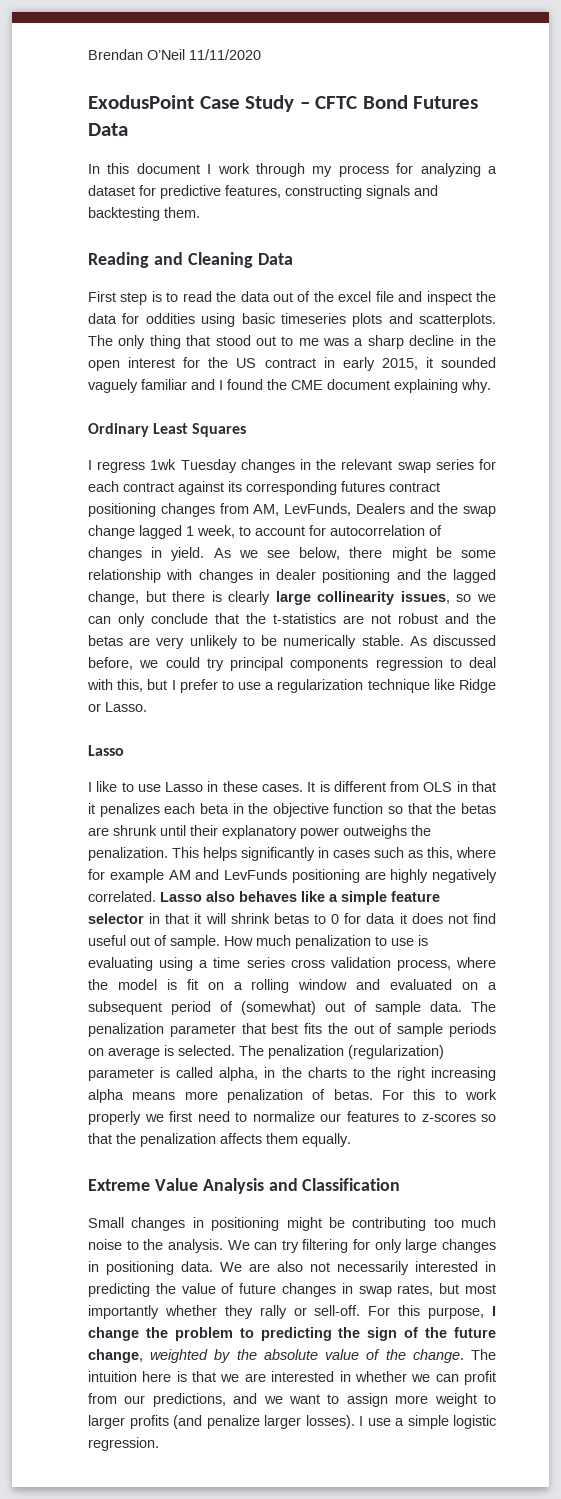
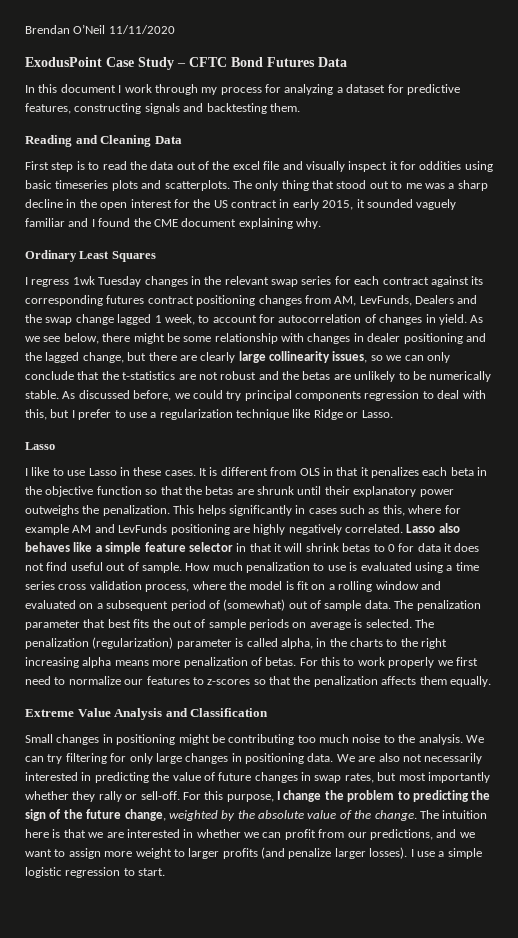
- First step is to read the data out of the excel file and inspect the data for oddities using basic timeseries plots and scatterplots.
+ First step is to read the data out of the excel file and visually inspect it for oddities using basic timeseries plots and scatterplots.
- As we see below, there might be some relationship with changes in dealer positioning and the lagged change, but there is clearly large collinearity issues, so we can only conclude that the t-statistics are not robust and the betas are very unlikely to be numerically stable.
+ As we see below, there might be some relationship with changes in dealer positioning and the lagged change, but there are clearly large collinearity issues, so we can only conclude that the t-statistics are not robust and the betas are unlikely to be numerically stable.
- How much penalization to use is evaluating using a time series cross validation process, where the model is fit on a rolling window and evaluated on a subsequent period of (somewhat) out of sample data.
+ How much penalization to use is evaluated using a time series cross validation process, where the model is fit on a rolling window and evaluated on a subsequent period of (somewhat) out of sample data.
- I use a simple logistic regression.
+ I use a simple logistic regression to start.

